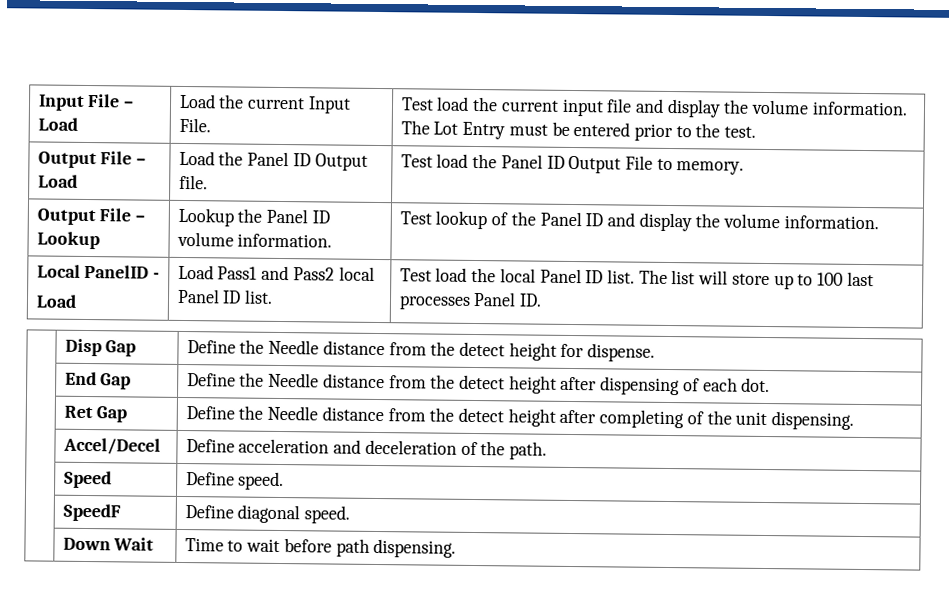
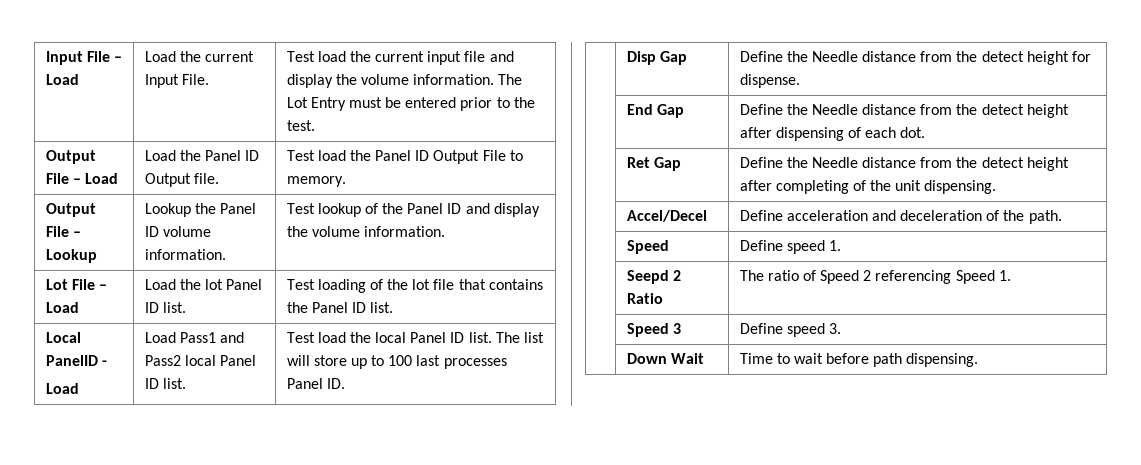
+ Lot File – Load | Load the lot Panel ID list. | Test loading of the lot file that contains the Panel ID list.
- | Speed | Define speed.
- | SpeedF | Define diagonal speed.
+ | Speed | Define speed 1.
+ | Seepd 2 Ratio | The ratio of Speed 2 referencing Speed 1.
+ | Speed 3 | Define speed 3.

